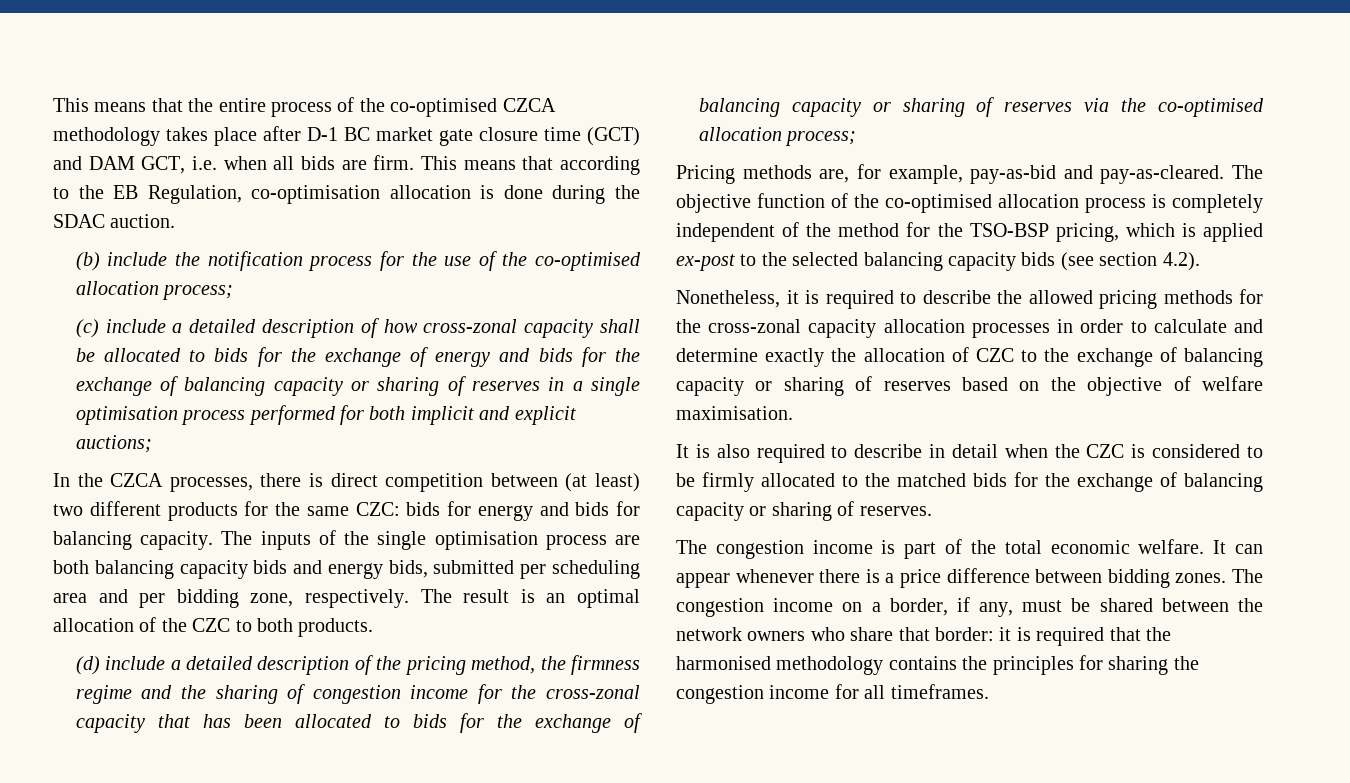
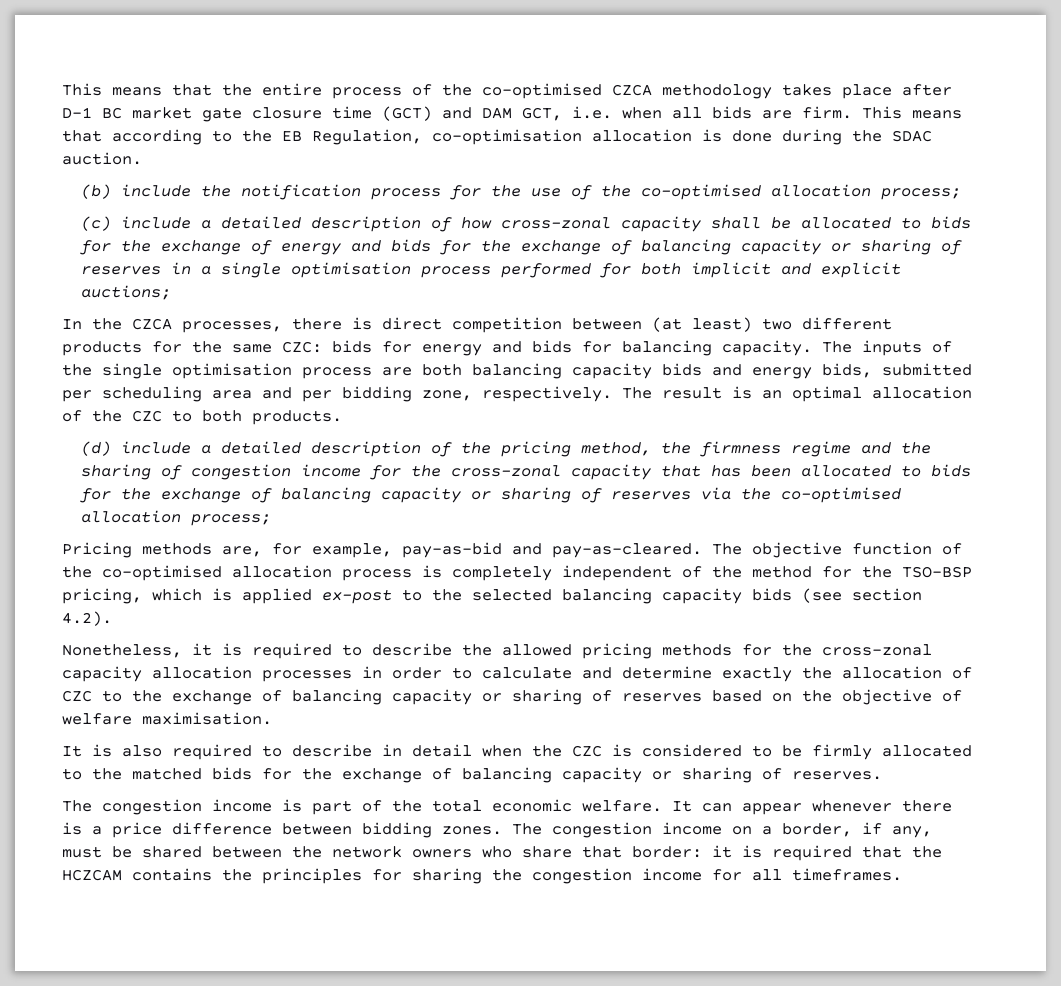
- The congestion income on a border, if any, must be shared between the network owners who share that border: it is required that the harmonised methodology contains the principles for sharing the congestion income for all timeframes.
+ The congestion income on a border, if any, must be shared between the network owners who share that border: it is required that the HCZCAM contains the principles for sharing the congestion income for all timeframes.

